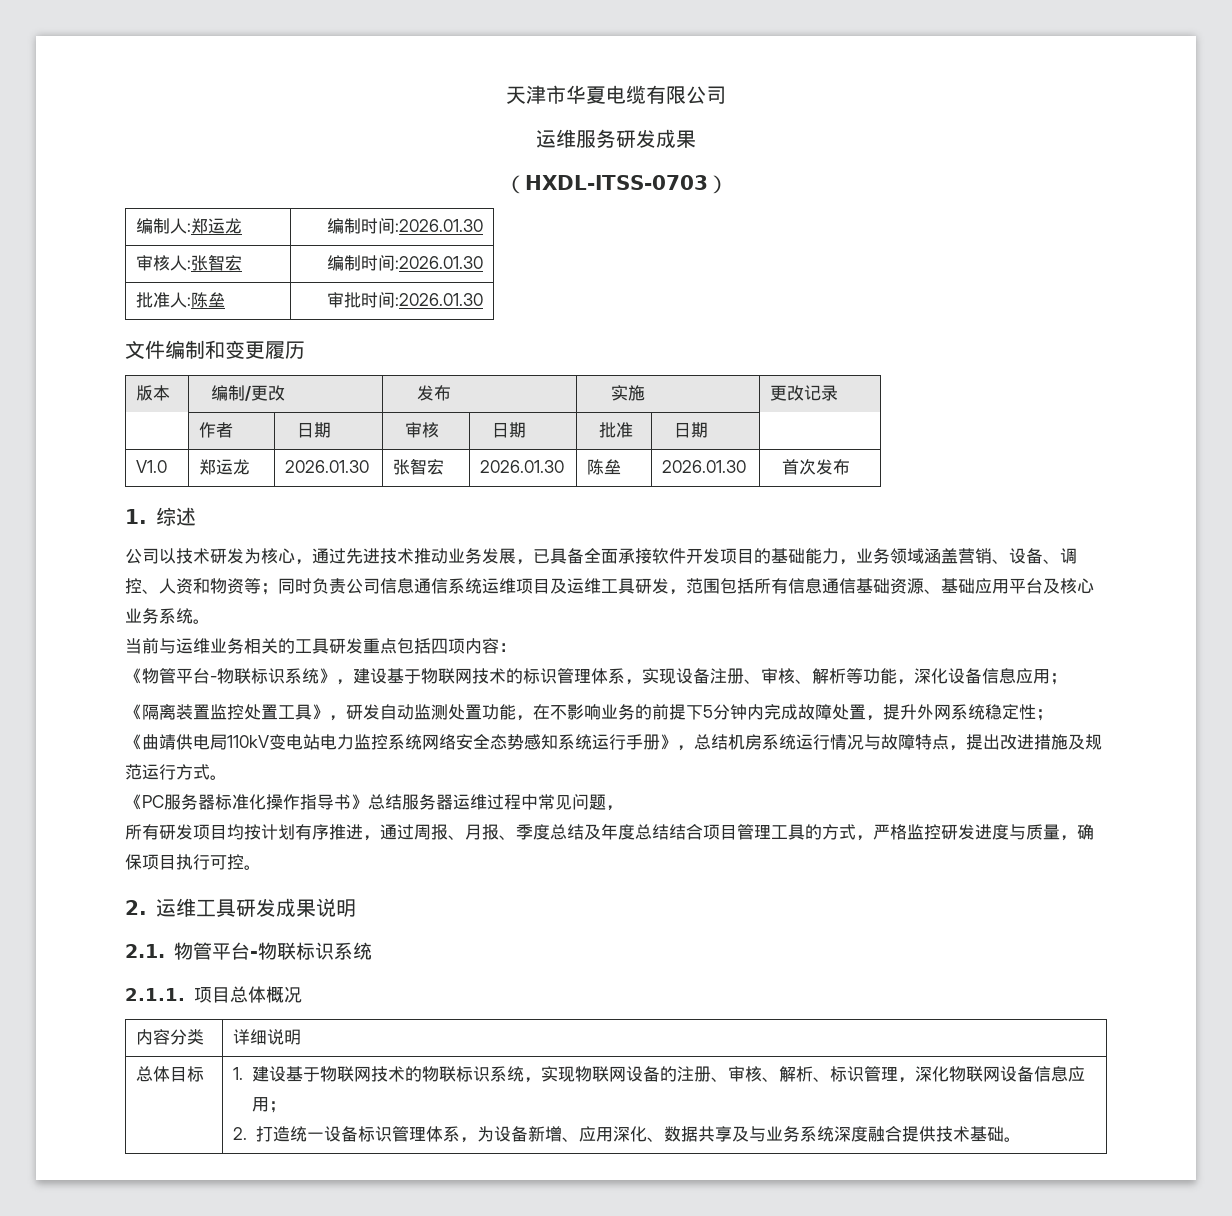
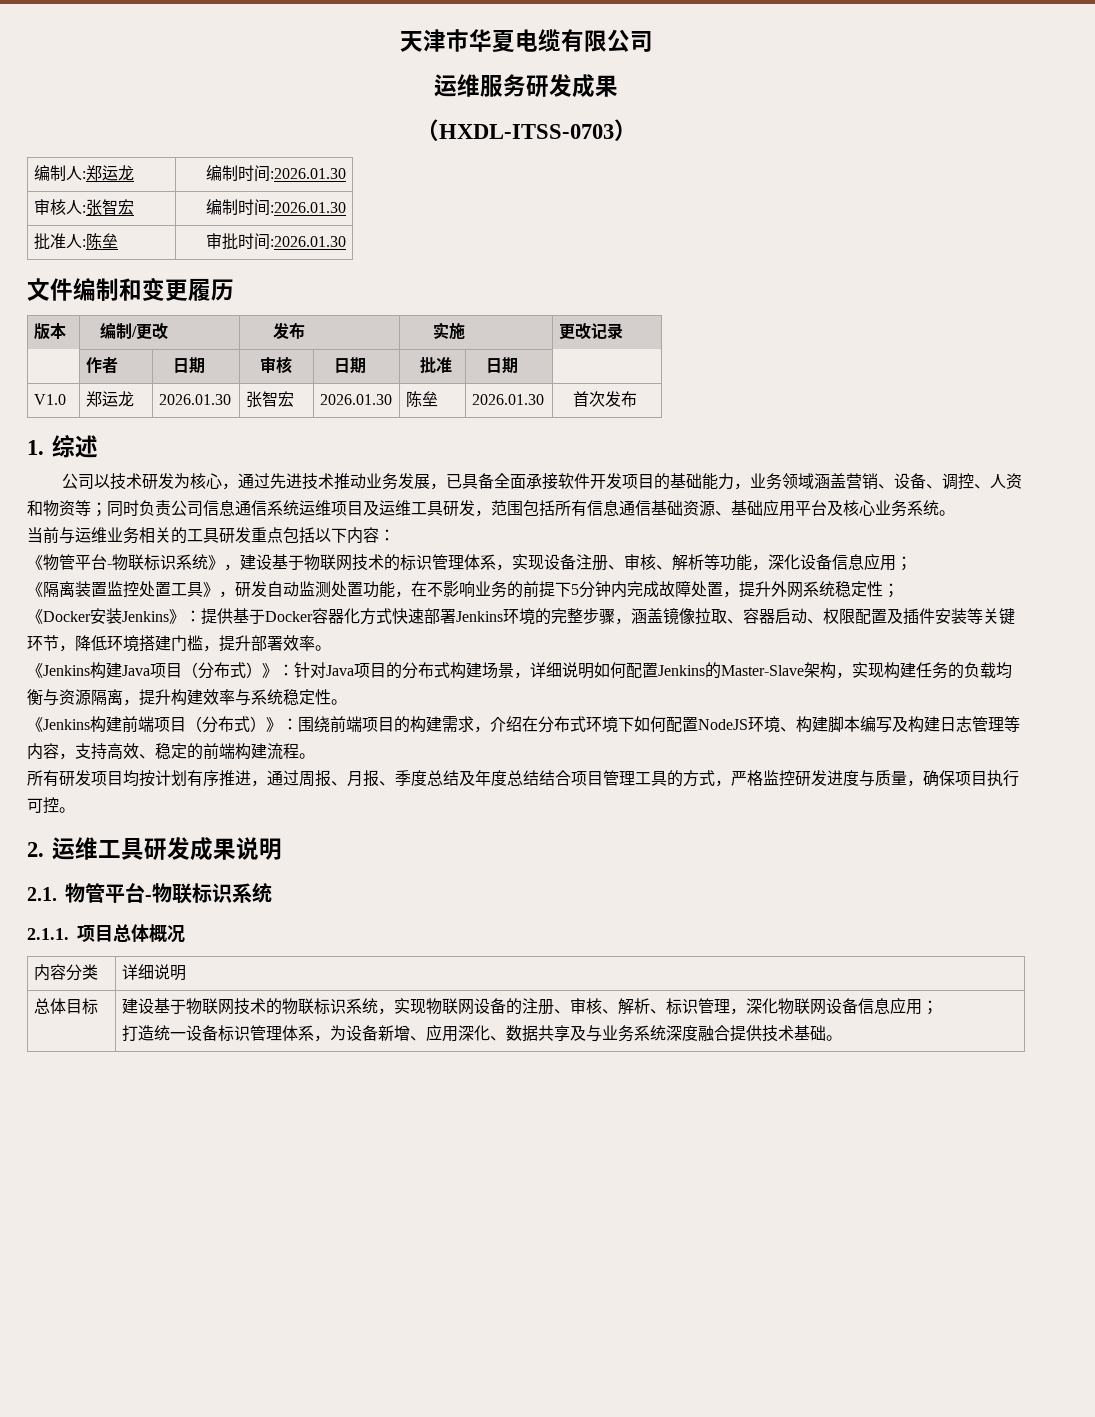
- 当前与运维业务相关的工具研发重点包括四项内容：
+ 当前与运维业务相关的工具研发重点包括以下内容：
- 《曲靖供电局110kV变电站电力监控系统网络安全态势感知系统运行手册》，总结机房系统运行情况与故障特点，提出改进措施及规范运行方式。
- 《PC服务器标准化操作指导书》总结服务器运维过程中常见问题，
+ 《Docker安装Jenkins》：提供基于Docker容器化方式快速部署Jenkins环境的完整步骤，涵盖镜像拉取、容器启动、权限配置及插件安装等关键环节，降低环境搭建门槛，提升部署效率。
+ 《Jenkins构建Java项目（分布式）》：针对Java项目的分布式构建场景，详细说明如何配置Jenkins的Master-Slave架构，实现构建任务的负载均衡与资源隔离，提升构建效率与系统稳定性。
+ 《Jenkins构建前端项目（分布式）》：围绕前端项目的构建需求，介绍在分布式环境下如何配置NodeJS环境、构建脚本编写及构建日志管理等内容，支持高效、稳定的前端构建流程。
- 1.建设基于物联网技术的物联标识系统，实现物联网设备的注册、审核、解析、标识管理，深化物联网设备信息应用；
+ 建设基于物联网技术的物联标识系统，实现物联网设备的注册、审核、解析、标识管理，深化物联网设备信息应用；
- 2.打造统一设备标识管理体系，为设备新增、应用深化、数据共享及与业务系统深度融合提供技术基础。
+ 打造统一设备标识管理体系，为设备新增、应用深化、数据共享及与业务系统深度融合提供技术基础。

